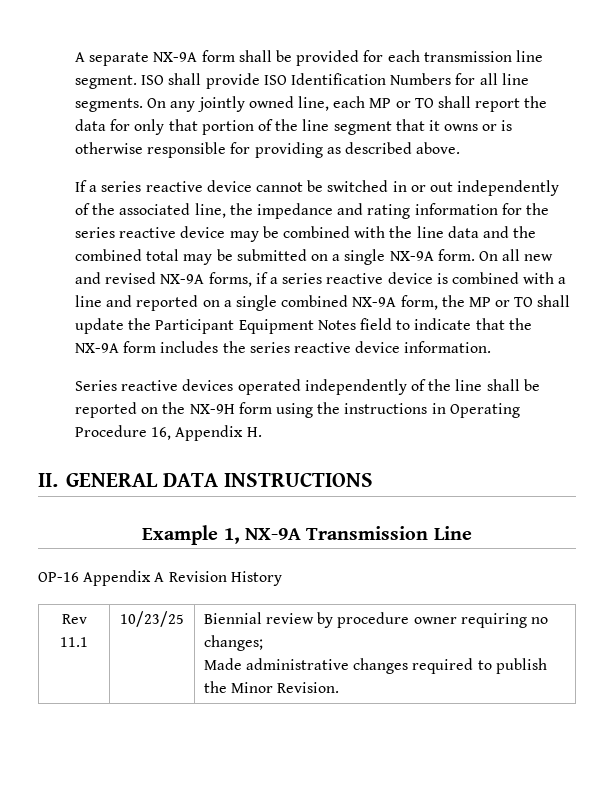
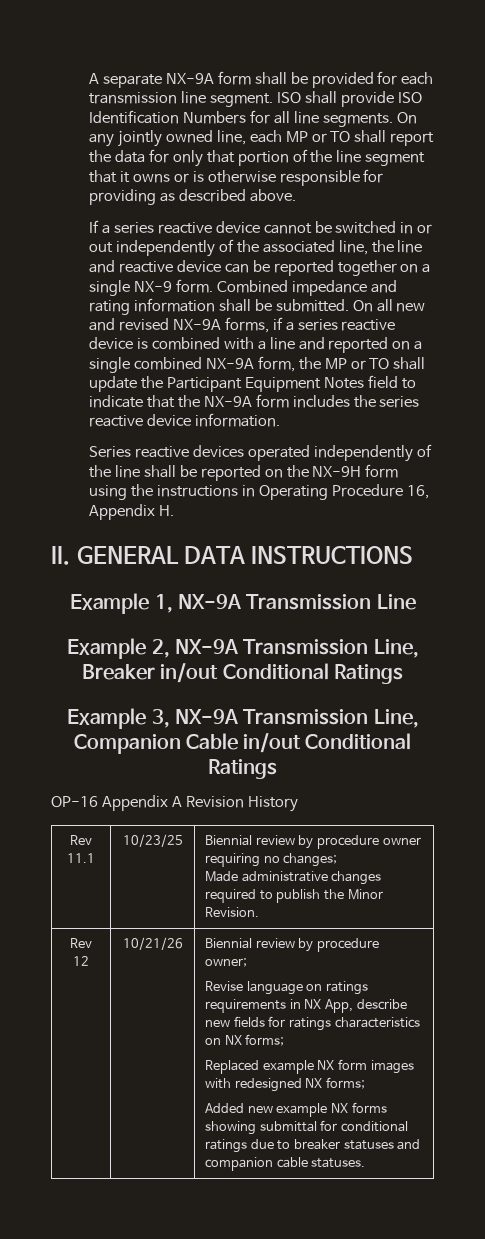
- If a series reactive device cannot be switched in or out independently of the associated line, the impedance and rating information for the series reactive device may be combined with the line data and the combined total may be submitted on a single NX-9A form.
+ If a series reactive device cannot be switched in or out independently of the associated line, the line and reactive device can be reported together on a single NX-9 form. Combined impedance and rating information shall be submitted.
+ Example 2, NX-9A Transmission Line, Breaker in/out Conditional Ratings
+ Example 3, NX-9A Transmission Line, Companion Cable in/out Conditional Ratings
+ Rev 12 | 10/21/26 | Biennial review by procedure owner;
+ Revise language on ratings requirements in NX App, describe new fields for ratings characteristics on NX forms;
+ Replaced example NX form images with redesigned NX forms;
+ Added new example NX forms showing submittal for conditional ratings due to breaker statuses and companion cable statuses.

